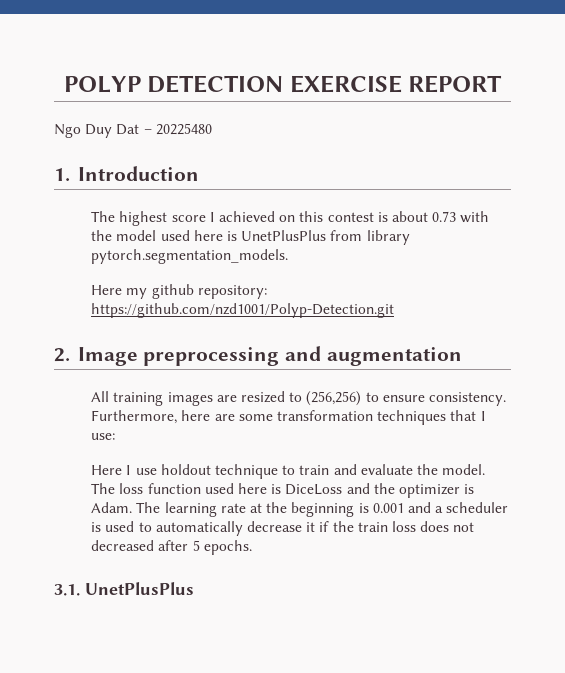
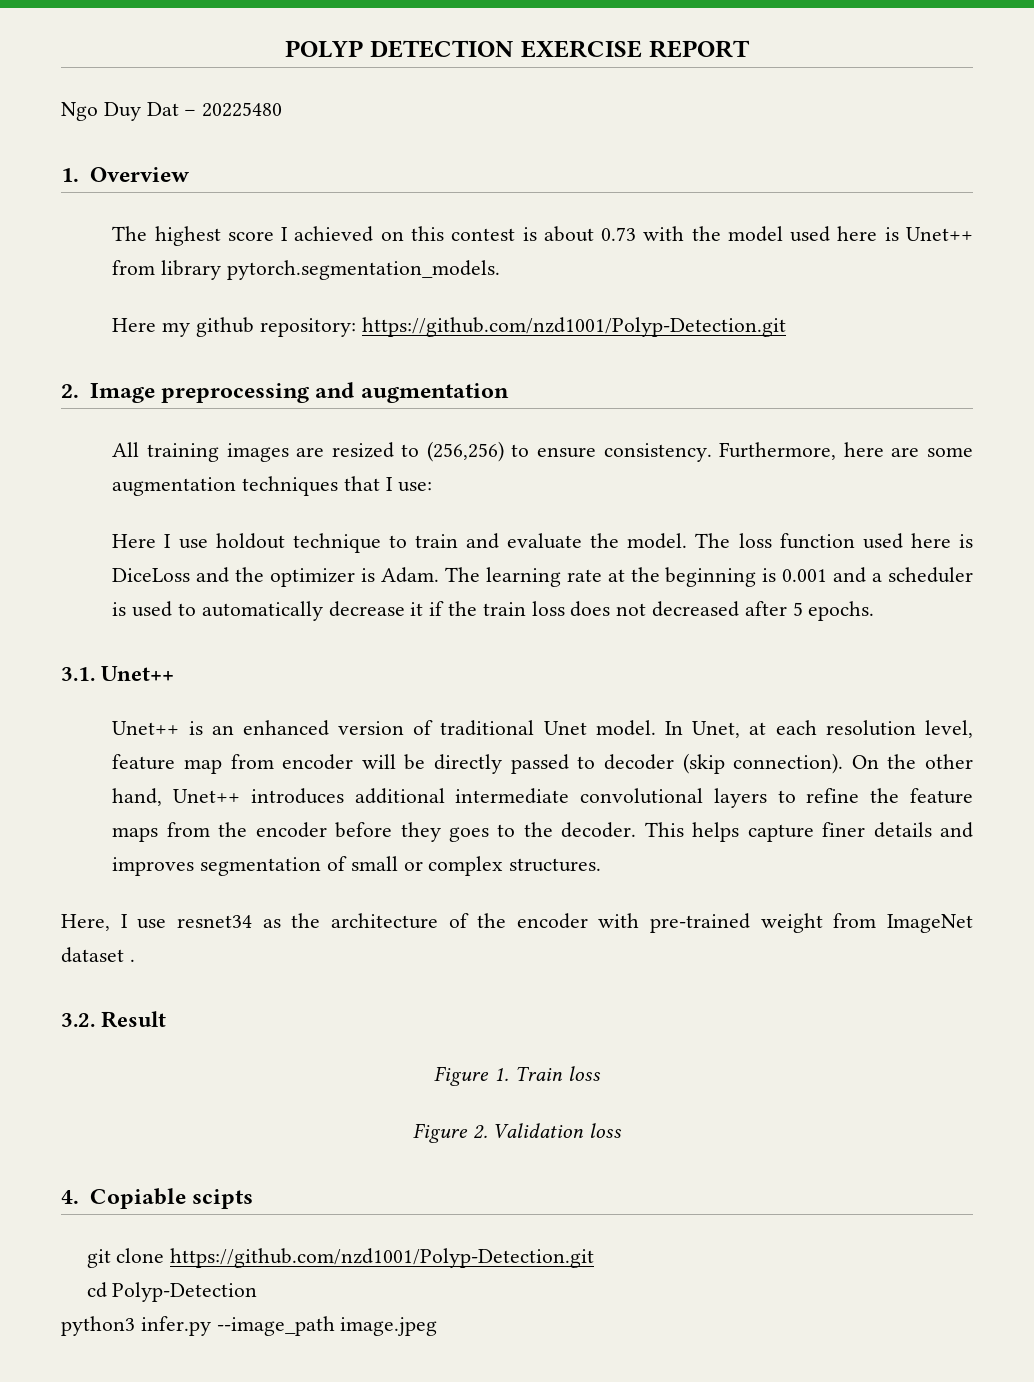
- 1. Introduction
+ 1. Overview
- The highest score I achieved on this contest is about 0.73 with the model used here is UnetPlusPlus from library pytorch.segmentation_models.
+ The highest score I achieved on this contest is about 0.73 with the model used here is Unet++ from library pytorch.segmentation_models.
- Furthermore, here are some transformation techniques that I use:
+ Furthermore, here are some augmentation techniques that I use:
- 3.1. UnetPlusPlus
+ 3.1. Unet++
+ Unet++ is an enhanced version of traditional Unet model. In Unet, at each resolution level, feature map from encoder will be directly passed to decoder (skip connection). On the other hand, Unet++ introduces additional intermediate convolutional layers to refine the feature maps from the encoder before they goes to the decoder. This helps capture finer details and improves segmentation of small or complex structures.
+ Here, I use resnet34 as the architecture of the encoder with pre-trained weight from ImageNet dataset .
+ 3.2. Result
+ Figure 1. Train loss
+ Figure 2. Validation loss
+ 4. Copiable scipts
+ git clone https://github.com/nzd1001/Polyp-Detection.git
+ cd Polyp-Detection
+ python3 infer.py --image_path image.jpeg

